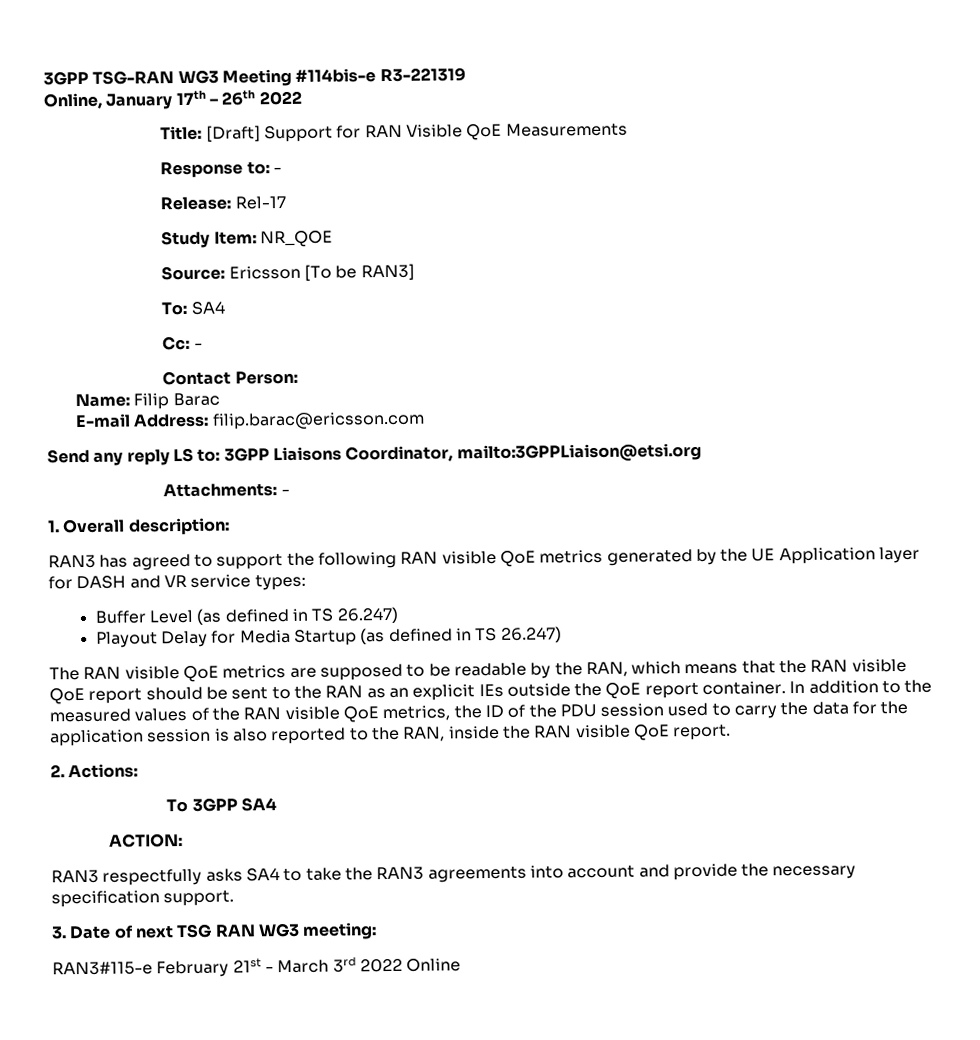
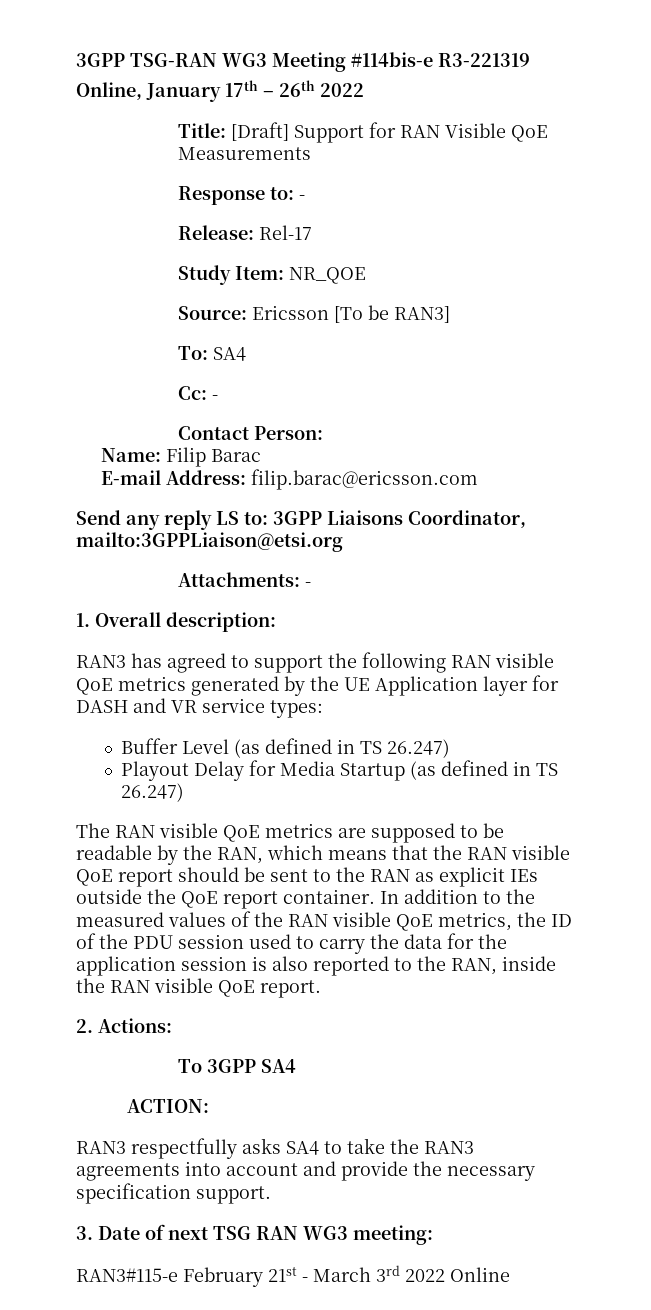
- The RAN visible QoE metrics are supposed to be readable by the RAN, which means that the RAN visible QoE report should be sent to the RAN as an explicit IEs outside the QoE report container.
+ The RAN visible QoE metrics are supposed to be readable by the RAN, which means that the RAN visible QoE report should be sent to the RAN as explicit IEs outside the QoE report container.

